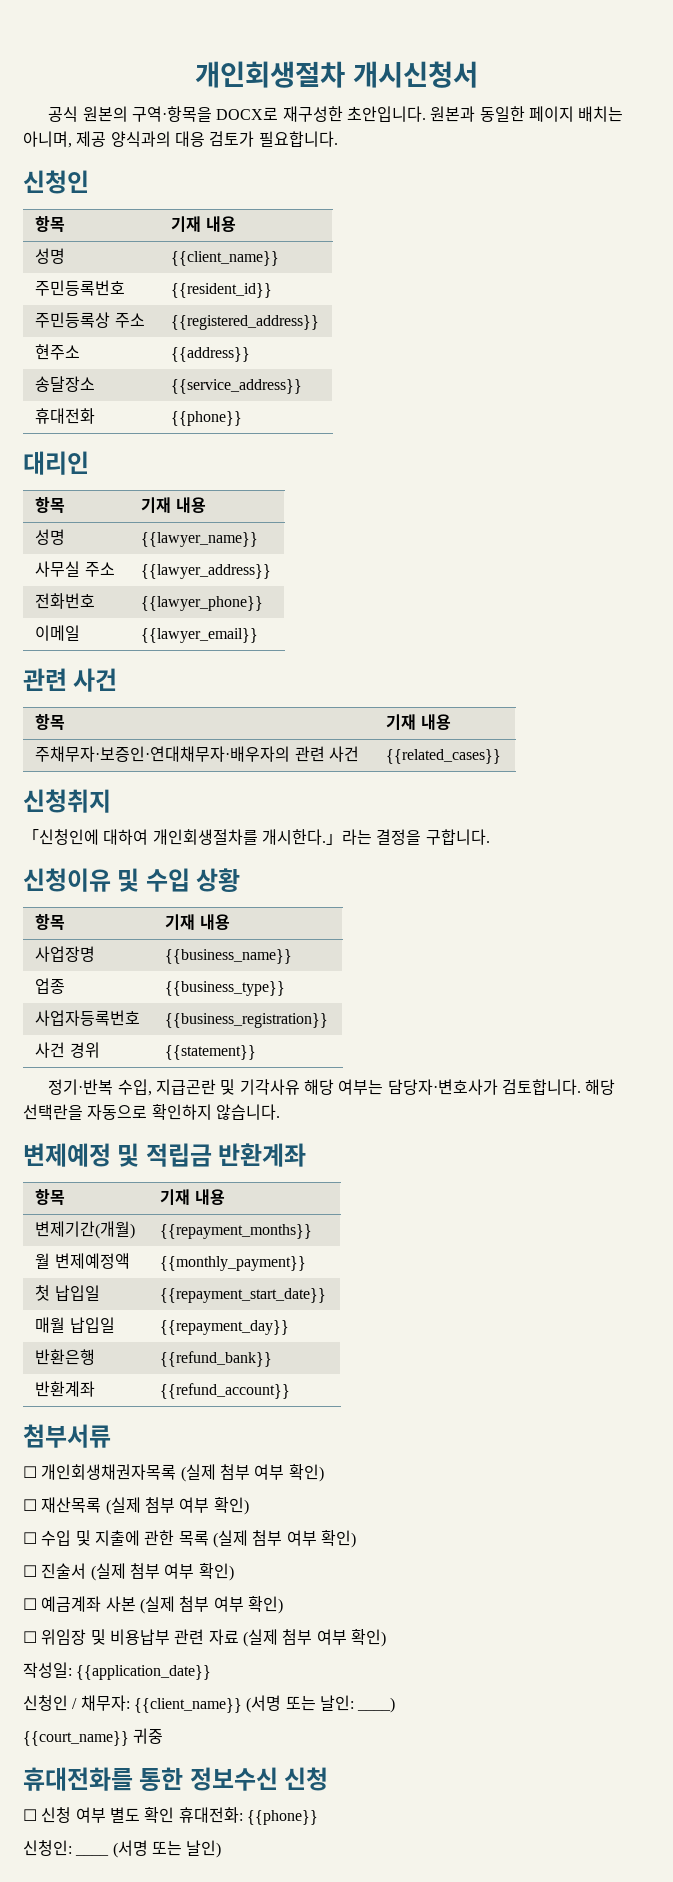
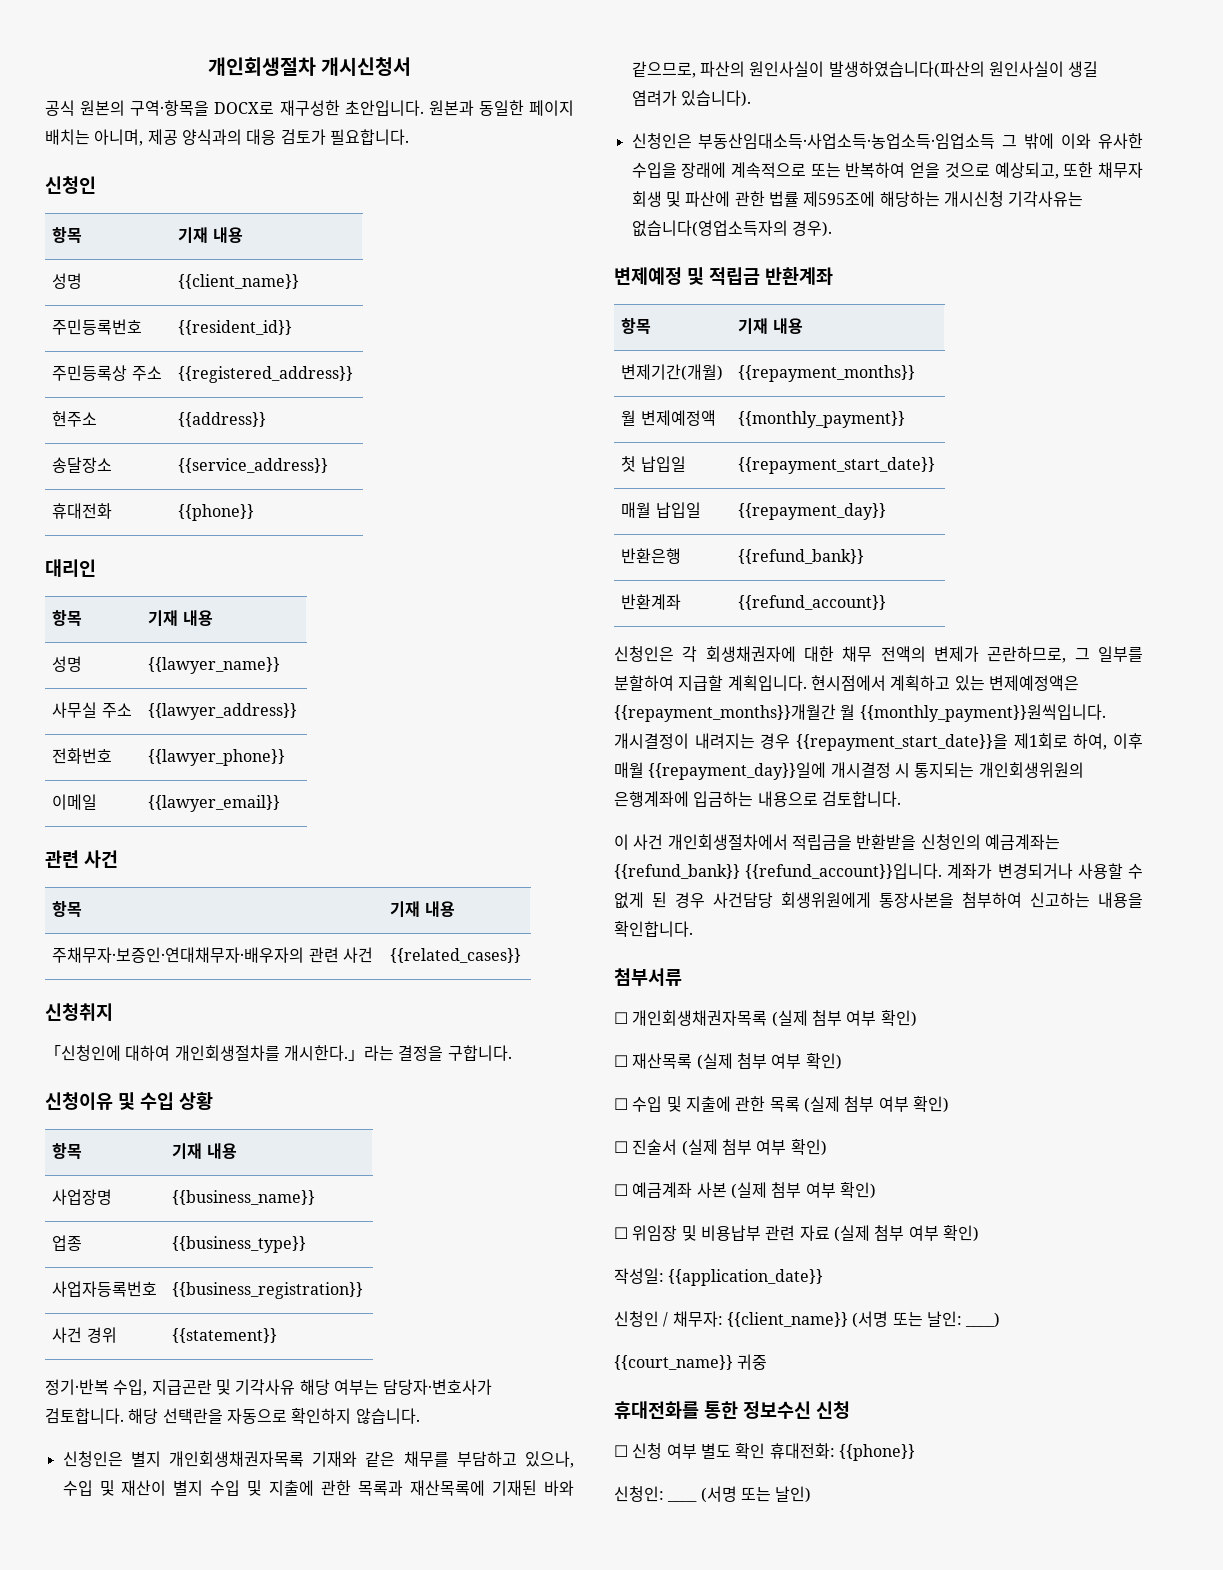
+ 신청인은 별지 개인회생채권자목록 기재와 같은 채무를 부담하고 있으나, 수입 및 재산이 별지 수입 및 지출에 관한 목록과 재산목록에 기재된 바와 같으므로, 파산의 원인사실이 발생하였습니다(파산의 원인사실이 생길 염려가 있습니다).
+ 신청인은 부동산임대소득·사업소득·농업소득·임업소득 그 밖에 이와 유사한 수입을 장래에 계속적으로 또는 반복하여 얻을 것으로 예상되고, 또한 채무자 회생 및 파산에 관한 법률 제595조에 해당하는 개시신청 기각사유는 없습니다(영업소득자의 경우).
+ 신청인은 각 회생채권자에 대한 채무 전액의 변제가 곤란하므로, 그 일부를 분할하여 지급할 계획입니다. 현시점에서 계획하고 있는 변제예정액은 {{repayment_months}}개월간 월 {{monthly_payment}}원씩입니다. 개시결정이 내려지는 경우 {{repayment_start_date}}을 제1회로 하여, 이후 매월 {{repayment_day}}일에 개시결정 시 통지되는 개인회생위원의 은행계좌에 입금하는 내용으로 검토합니다.
+ 이 사건 개인회생절차에서 적립금을 반환받을 신청인의 예금계좌는 {{refund_bank}} {{refund_account}}입니다. 계좌가 변경되거나 사용할 수 없게 된 경우 사건담당 회생위원에게 통장사본을 첨부하여 신고하는 내용을 확인합니다.

